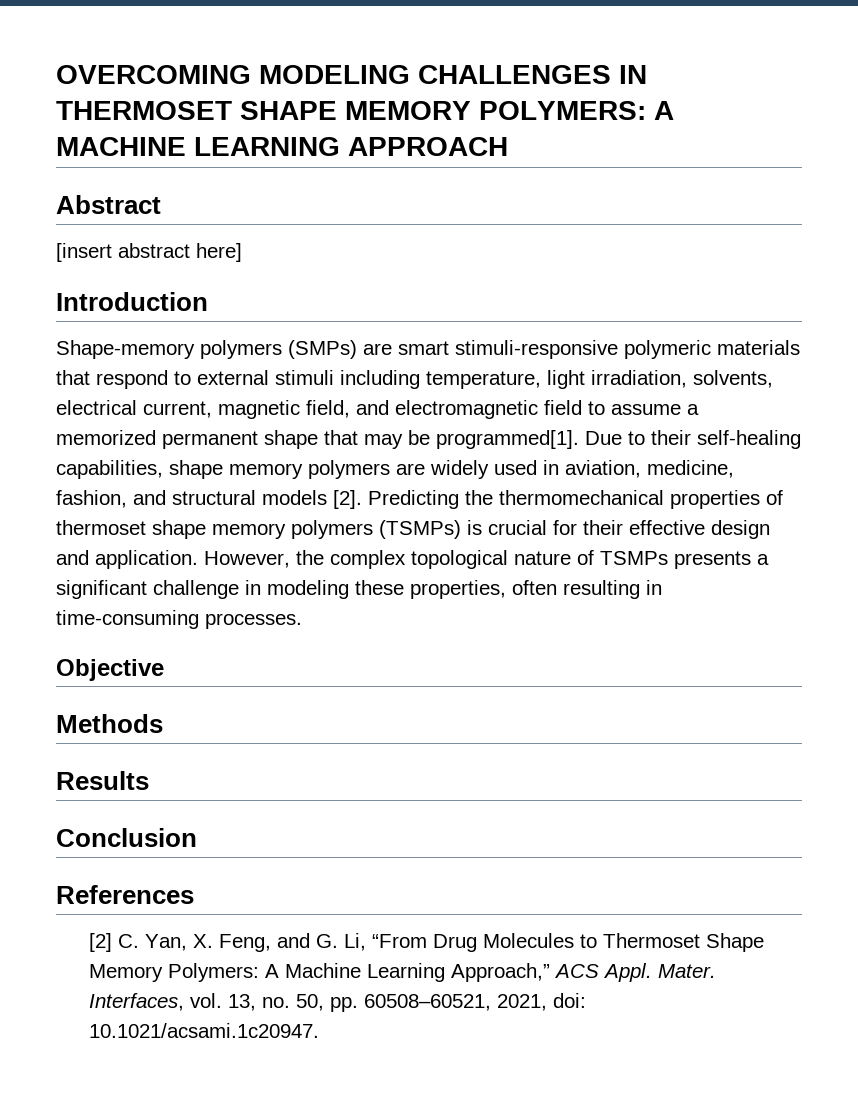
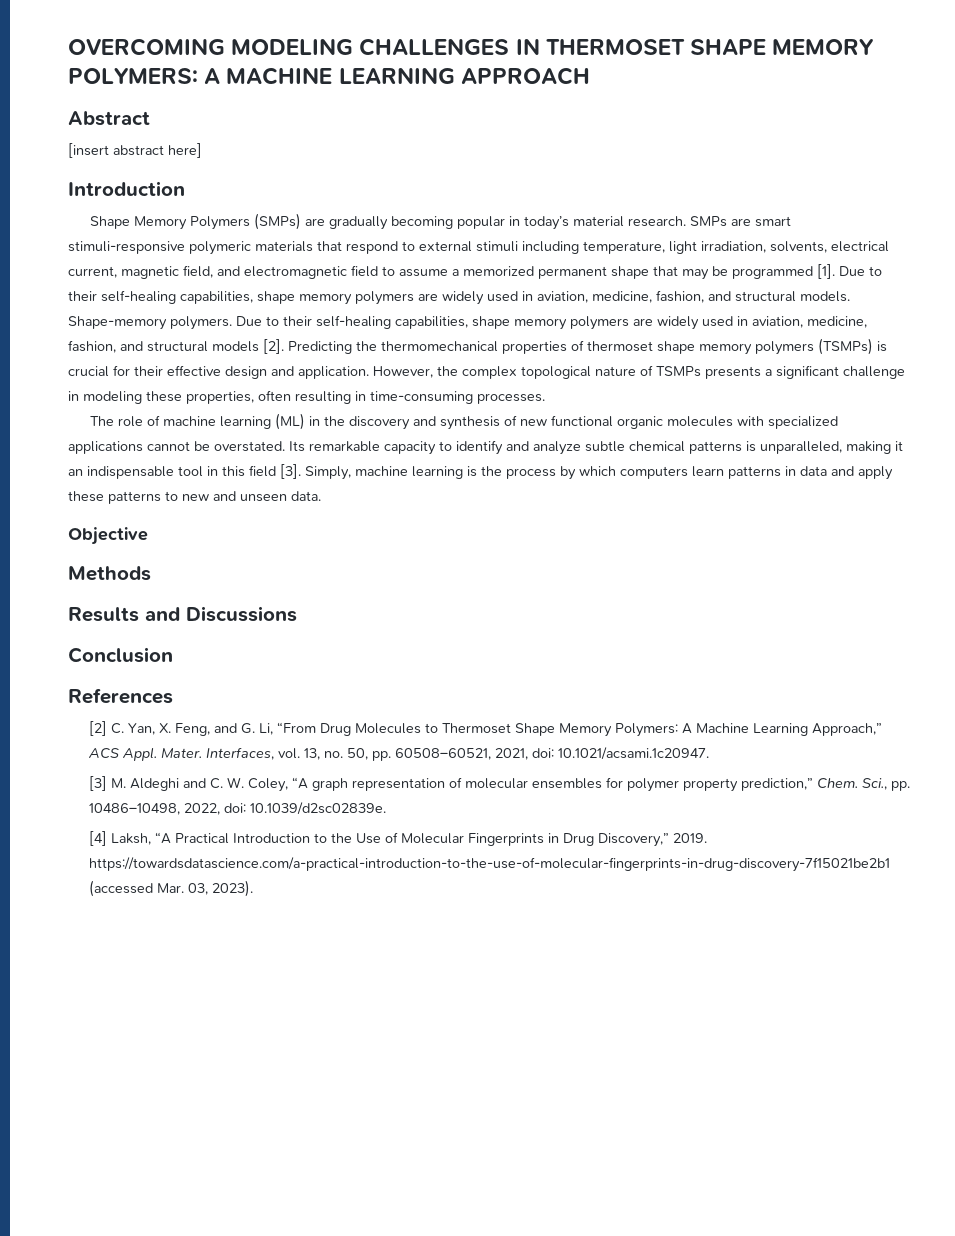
- Shape-memory polymers (SMPs) are smart stimuli-responsive polymeric materials that respond to external stimuli including temperature, light irradiation, solvents, electrical current, magnetic field, and electromagnetic field to assume a memorized permanent shape that may be programmed[1].
+ Shape Memory Polymers (SMPs) are gradually becoming popular in today’s material research. SMPs are smart stimuli-responsive polymeric materials that respond to external stimuli including temperature, light irradiation, solvents, electrical current, magnetic field, and electromagnetic field to assume a memorized permanent shape that may be programmed [1]. Due to their self-healing capabilities, shape memory polymers are widely used in aviation, medicine, fashion, and structural models. Shape-memory polymers.
+ The role of machine learning (ML) in the discovery and synthesis of new functional organic molecules with specialized applications cannot be overstated. Its remarkable capacity to identify and analyze subtle chemical patterns is unparalleled, making it an indispensable tool in this field [3]. Simply, machine learning is the process by which computers learn patterns in data and apply these patterns to new and unseen data.
- Results
+ Results and Discussions
+ [3] M. Aldeghi and C. W. Coley, “A graph representation of molecular ensembles for polymer property prediction,” Chem. Sci., pp. 10486–10498, 2022, doi: 10.1039/d2sc02839e.
+ [4] Laksh, “A Practical Introduction to the Use of Molecular Fingerprints in Drug Discovery,” 2019. https://towardsdatascience.com/a-practical-introduction-to-the-use-of-molecular-fingerprints-in-drug-discovery-7f15021be2b1 (accessed Mar. 03, 2023).

